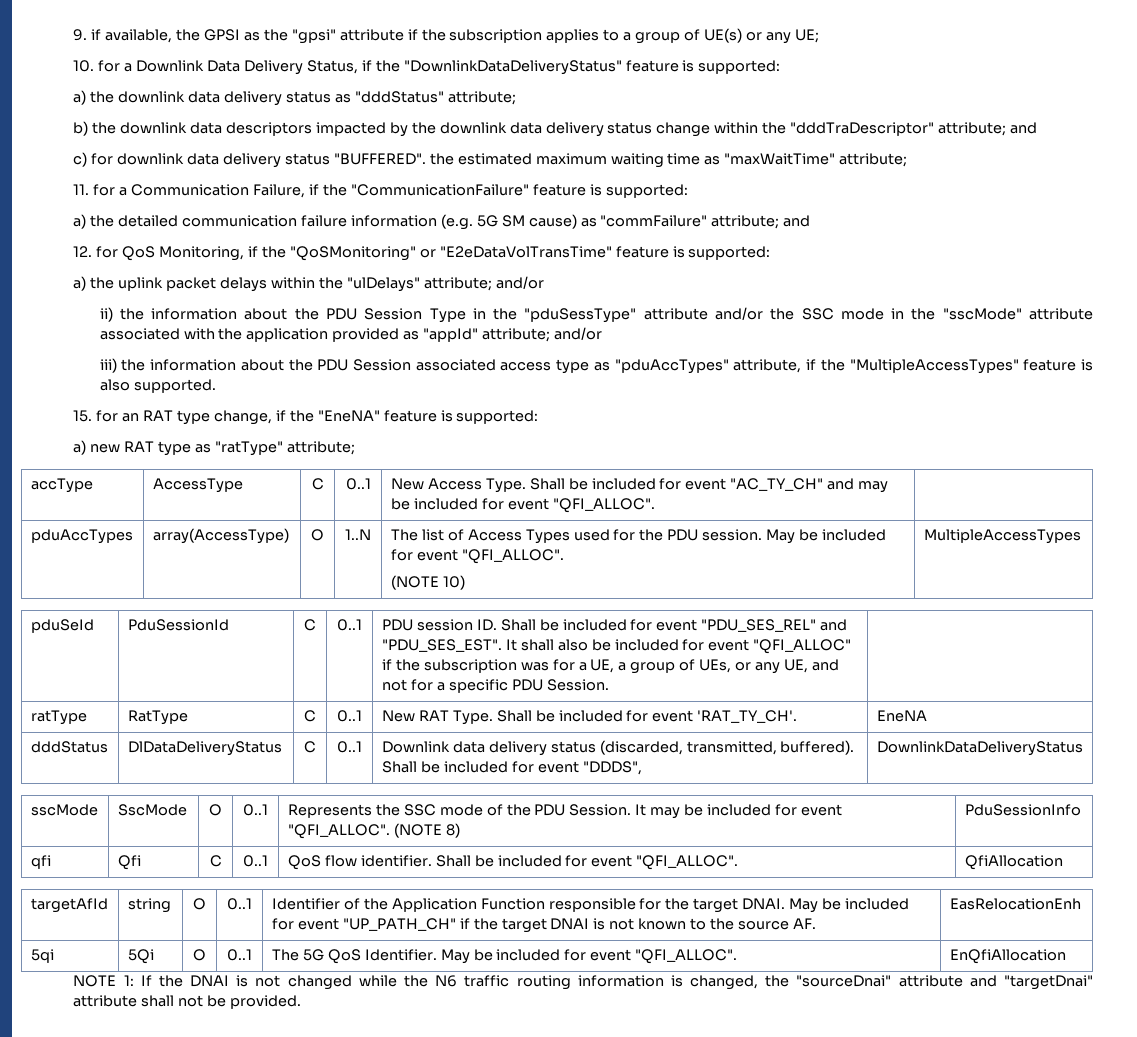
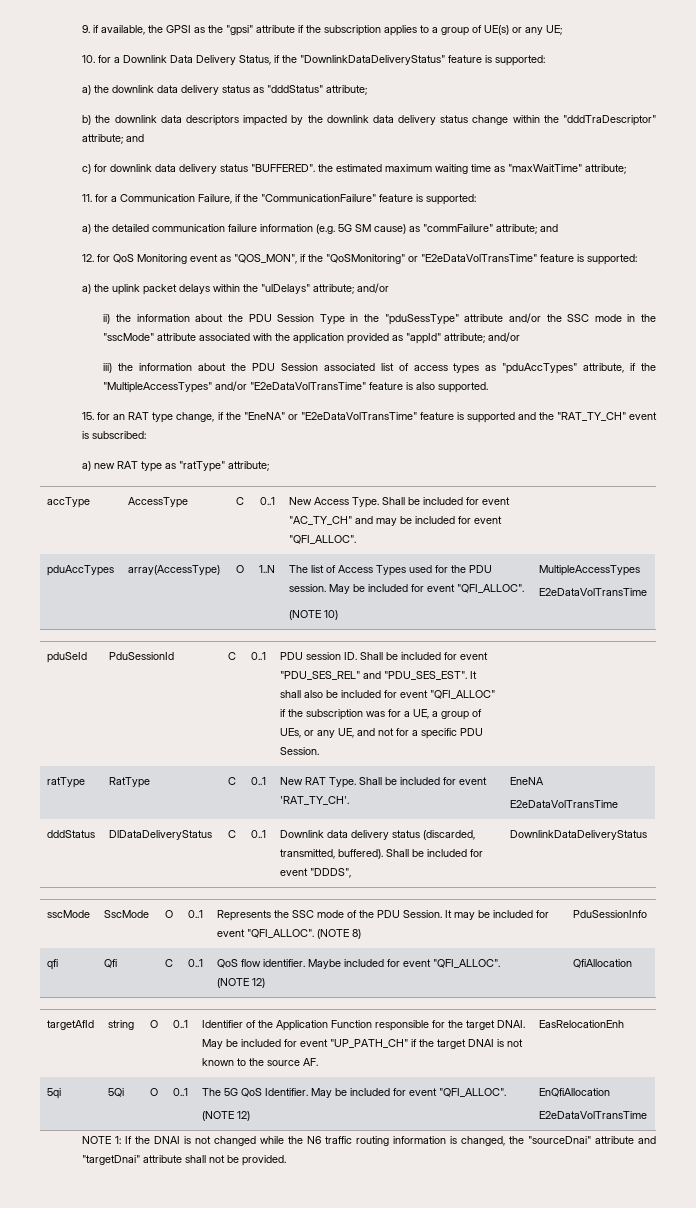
- 12. for QoS Monitoring, if the "QoSMonitoring" or "E2eDataVolTransTime" feature is supported:
+ 12. for QoS Monitoring event as "QOS_MON", if the "QoSMonitoring" or "E2eDataVolTransTime" feature is supported:
- iii) the information about the PDU Session associated access type as "pduAccTypes" attribute, if the "MultipleAccessTypes" feature is also supported.
+ iii) the information about the PDU Session associated list of access types as "pduAccTypes" attribute, if the "MultipleAccessTypes" and/or "E2eDataVolTransTime" feature is also supported.
- 15. for an RAT type change, if the "EneNA" feature is supported:
+ 15. for an RAT type change, if the "EneNA" or "E2eDataVolTransTime" feature is supported and the "RAT_TY_CH" event is subscribed:
  pduAccTypes | array(AccessType) | O | 1..N | The list of Access Types used for the PDU session. May be included for event "QFI_ALLOC".
  (NOTE 10) | MultipleAccessTypes
+ E2eDataVolTransTime
  ratType | RatType | C | 0..1 | New RAT Type. Shall be included for event 'RAT_TY_CH'. | EneNA
+ E2eDataVolTransTime
- qfi | Qfi | C | 0..1 | QoS flow identifier. Shall be included for event "QFI_ALLOC". | QfiAllocation
+ qfi | Qfi | C | 0..1 | QoS flow identifier. Maybe included for event "QFI_ALLOC".
+ (NOTE 12) | QfiAllocation
- 5qi | 5Qi | O | 0..1 | The 5G QoS Identifier. May be included for event "QFI_ALLOC". | EnQfiAllocation
+ 5qi | 5Qi | O | 0..1 | The 5G QoS Identifier. May be included for event "QFI_ALLOC".
+ (NOTE 12) | EnQfiAllocation
+ E2eDataVolTransTime

